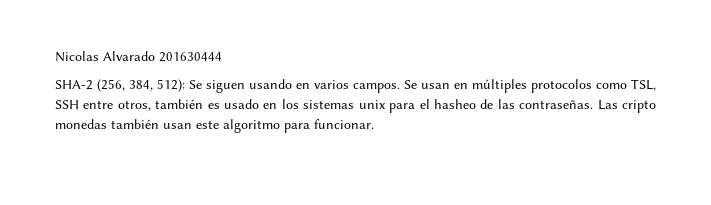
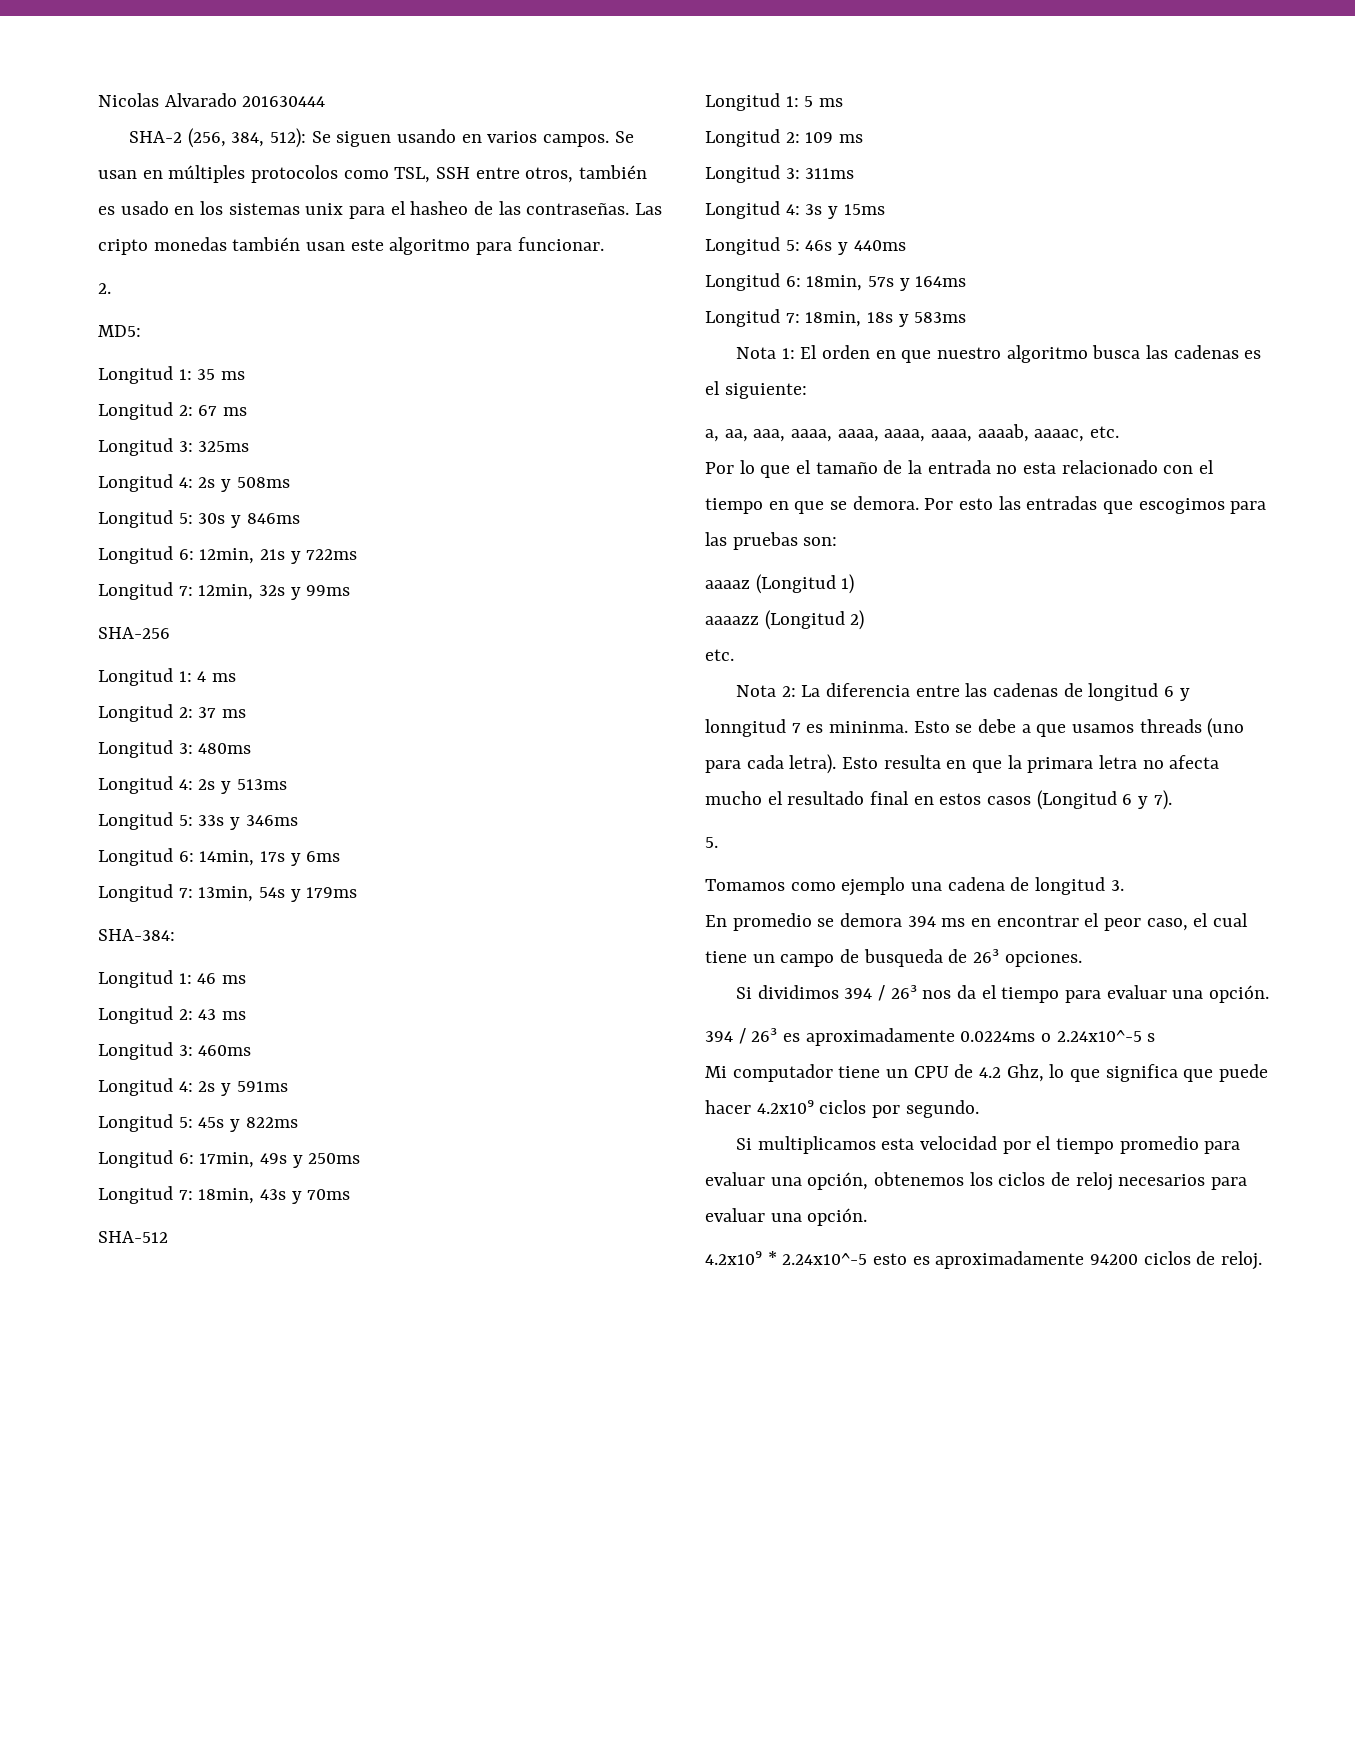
+ 2.
+ MD5:
+ Longitud 1: 35 ms
+ Longitud 2: 67 ms
+ Longitud 3: 325ms
+ Longitud 4: 2s y 508ms
+ Longitud 5: 30s y 846ms
+ Longitud 6: 12min, 21s y 722ms
+ Longitud 7: 12min, 32s y 99ms
+ SHA-256
+ Longitud 1: 4 ms
+ Longitud 2: 37 ms
+ Longitud 3: 480ms
+ Longitud 4: 2s y 513ms
+ Longitud 5: 33s y 346ms
+ Longitud 6: 14min, 17s y 6ms
+ Longitud 7: 13min, 54s y 179ms
+ SHA-384:
+ Longitud 1: 46 ms
+ Longitud 2: 43 ms
+ Longitud 3: 460ms
+ Longitud 4: 2s y 591ms
+ Longitud 5: 45s y 822ms
+ Longitud 6: 17min, 49s y 250ms
+ Longitud 7: 18min, 43s y 70ms
+ SHA-512
+ Longitud 1: 5 ms
+ Longitud 2: 109 ms
+ Longitud 3: 311ms
+ Longitud 4: 3s y 15ms
+ Longitud 5: 46s y 440ms
+ Longitud 6: 18min, 57s y 164ms
+ Longitud 7: 18min, 18s y 583ms
+ Nota 1: El orden en que nuestro algoritmo busca las cadenas es el siguiente:
+ a, aa, aaa, aaaa, aaaa, aaaa, aaaa, aaaab, aaaac, etc.
+ Por lo que el tamaño de la entrada no esta relacionado con el tiempo en que se demora. Por esto las entradas que escogimos para las pruebas son:
+ aaaaz (Longitud 1)
+ aaaazz (Longitud 2)
+ etc.
+ Nota 2: La diferencia entre las cadenas de longitud 6 y lonngitud 7 es mininma. Esto se debe a que usamos threads (uno para cada letra). Esto resulta en que la primara letra no afecta mucho el resultado final en estos casos (Longitud 6 y 7).
+ 5.
+ Tomamos como ejemplo una cadena de longitud 3.
+ En promedio se demora 394 ms en encontrar el peor caso, el cual tiene un campo de busqueda de 26³ opciones.
+ Si dividimos 394 / 26³ nos da el tiempo para evaluar una opción.
+ 394 / 26³ es aproximadamente 0.0224ms o 2.24x10^-5 s
+ Mi computador tiene un CPU de 4.2 Ghz, lo que significa que puede hacer 4.2x10⁹ ciclos por segundo.
+ Si multiplicamos esta velocidad por el tiempo promedio para evaluar una opción, obtenemos los ciclos de reloj necesarios para evaluar una opción.
+ 4.2x10⁹ * 2.24x10^-5 esto es aproximadamente 94200 ciclos de reloj.

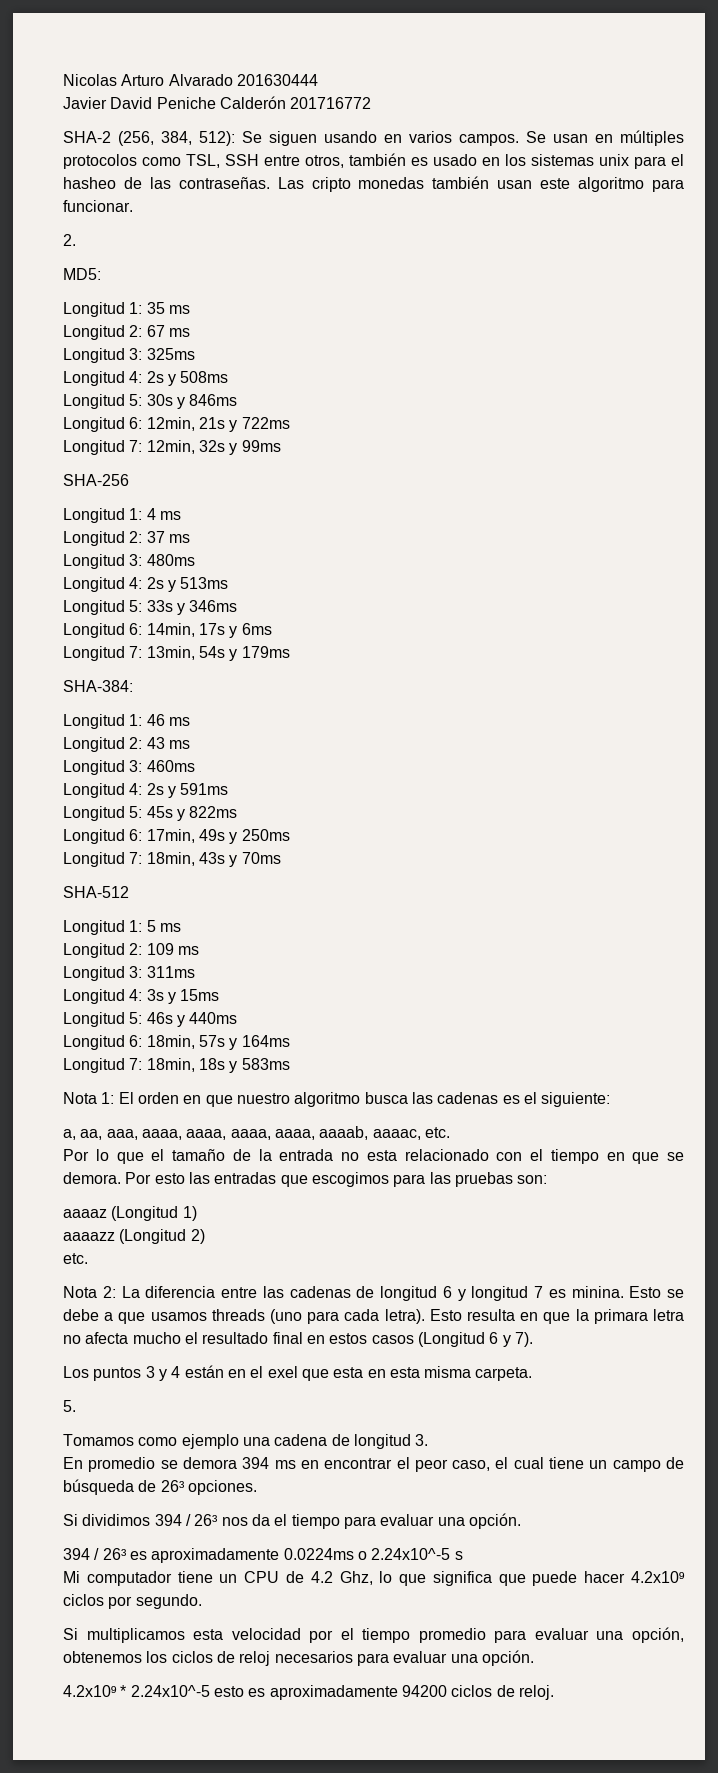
- Nicolas Alvarado 201630444
+ Nicolas Arturo Alvarado 201630444
+ Javier David Peniche Calderón 201716772
- Nota 2: La diferencia entre las cadenas de longitud 6 y lonngitud 7 es mininma.
+ Nota 2: La diferencia entre las cadenas de longitud 6 y longitud 7 es minina.
+ Los puntos 3 y 4 están en el exel que esta en esta misma carpeta.
- En promedio se demora 394 ms en encontrar el peor caso, el cual tiene un campo de busqueda de 26³ opciones.
+ En promedio se demora 394 ms en encontrar el peor caso, el cual tiene un campo de búsqueda de 26³ opciones.

